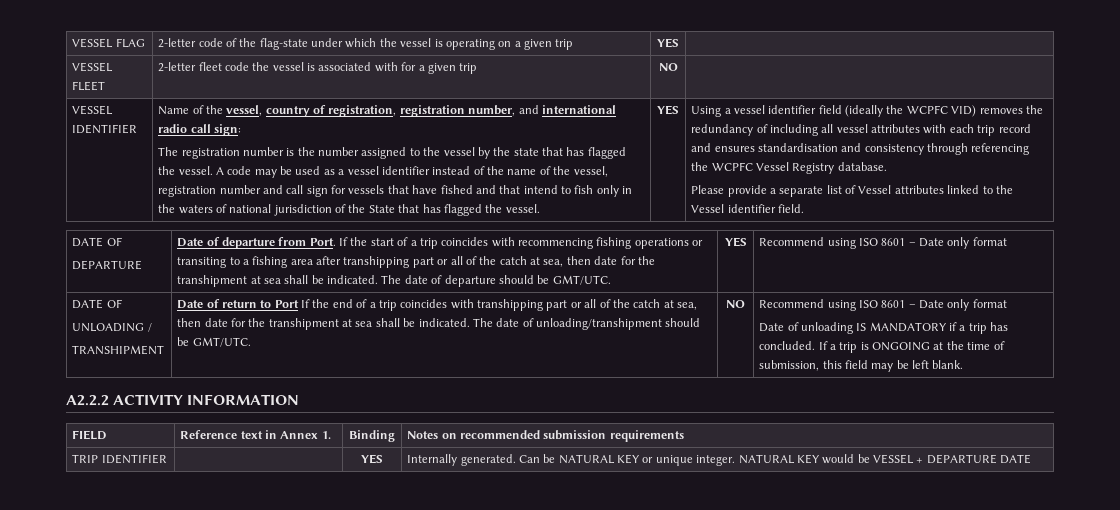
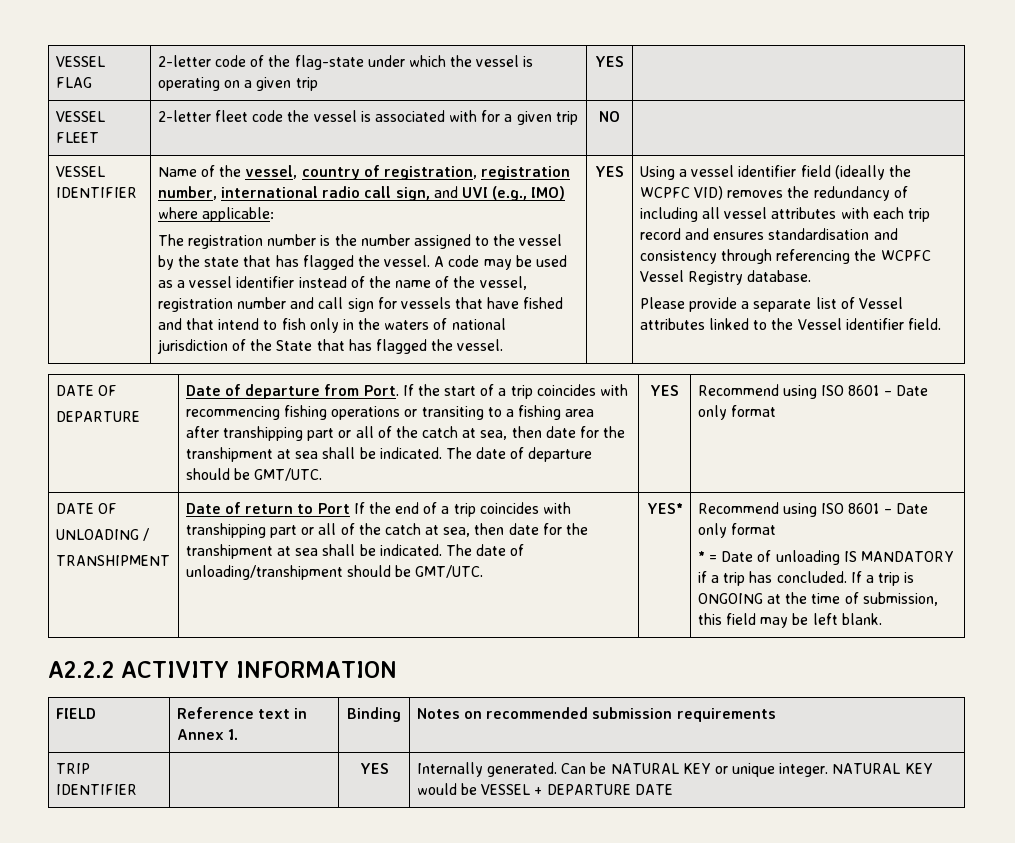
- Name of the vessel, country of registration, registration number, and international radio call sign:
+ Name of the vessel, country of registration, registration number, international radio call sign, and UVI (e.g., IMO) where applicable:
- NO | Recommend using ISO 8601 – Date only format
- Date of unloading IS MANDATORY if a trip has concluded.
+ YES* | Recommend using ISO 8601 – Date only format
+ * = Date of unloading IS MANDATORY if a trip has concluded.

